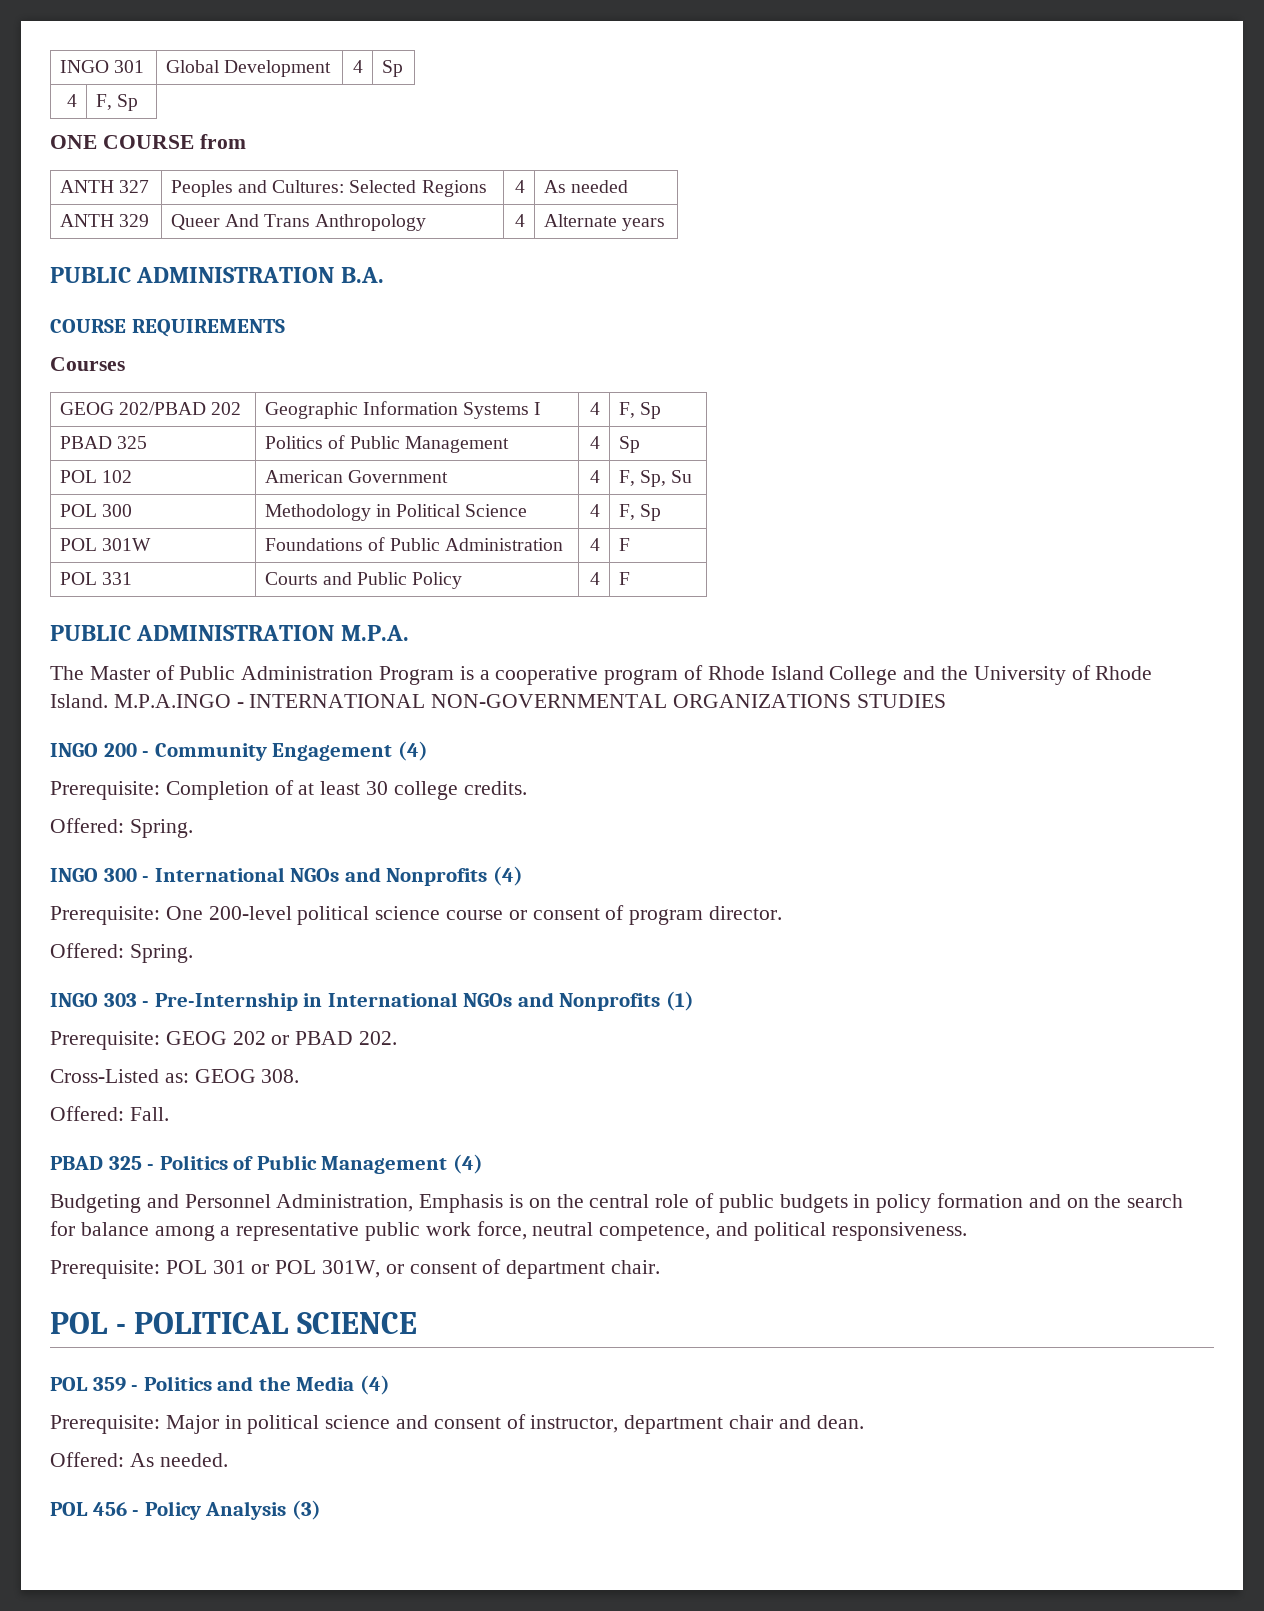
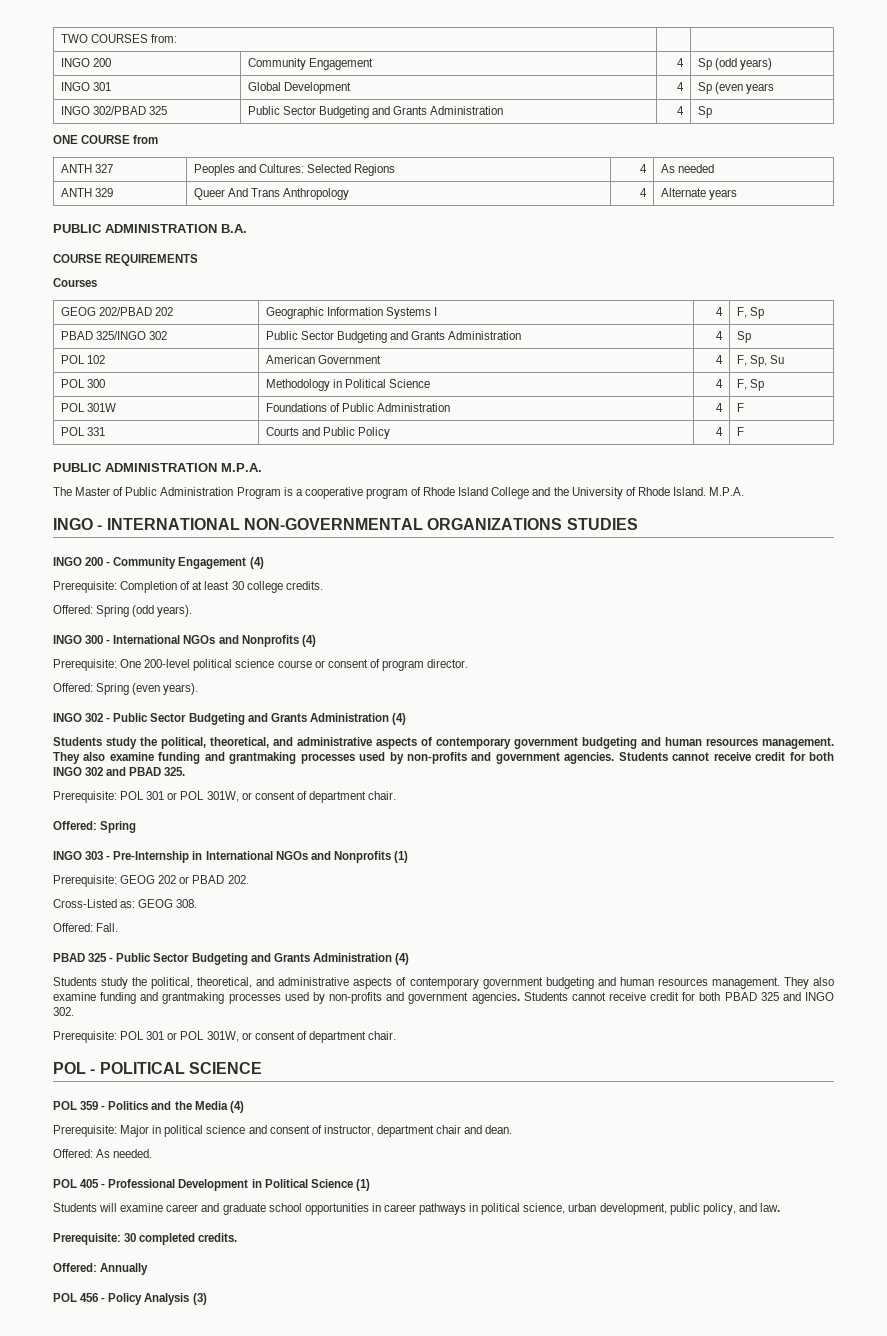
+ TWO COURSES from: | |
+ INGO 200 | Community Engagement | 4 | Sp (odd years)
- INGO 301 | Global Development | 4 | Sp
- 4 | F, Sp
+ INGO 301 | Global Development | 4 | Sp (even years
+ INGO 302/PBAD 325 | Public Sector Budgeting and Grants Administration | 4 | Sp
- PBAD 325 | Politics of Public Management | 4 | Sp
+ PBAD 325/INGO 302 | Public Sector Budgeting and Grants Administration | 4 | Sp
- The Master of Public Administration Program is a cooperative program of Rhode Island College and the University of Rhode Island. M.P.A.INGO - INTERNATIONAL NON-GOVERNMENTAL ORGANIZATIONS STUDIES
+ The Master of Public Administration Program is a cooperative program of Rhode Island College and the University of Rhode Island. M.P.A.
+ INGO - INTERNATIONAL NON-GOVERNMENTAL ORGANIZATIONS STUDIES
  Prerequisite: Completion of at least 30 college credits.
- Offered: Spring.
+ Offered: Spring (odd years).
  Prerequisite: One 200-level political science course or consent of program director.
- Offered: Spring.
+ Offered: Spring (even years).
+ INGO 302 - Public Sector Budgeting and Grants Administration (4)
+ Students study the political, theoretical, and administrative aspects of contemporary government budgeting and human resources management. They also examine funding and grantmaking processes used by non-profits and government agencies. Students cannot receive credit for both INGO 302 and PBAD 325.
+ Prerequisite: POL 301 or POL 301W, or consent of department chair.
+ Offered: Spring
- PBAD 325 - Politics of Public Management (4)
- Budgeting and Personnel Administration, Emphasis is on the central role of public budgets in policy formation and on the search for balance among a representative public work force, neutral competence, and political responsiveness.
+ PBAD 325 - Public Sector Budgeting and Grants Administration (4)
+ Students study the political, theoretical, and administrative aspects of contemporary government budgeting and human resources management. They also examine funding and grantmaking processes used by non-profits and government agencies. Students cannot receive credit for both PBAD 325 and INGO 302.
+ POL 405 - Professional Development in Political Science (1)
+ Students will examine career and graduate school opportunities in career pathways in political science, urban development, public policy, and law.
+ Prerequisite: 30 completed credits.
+ Offered: Annually

